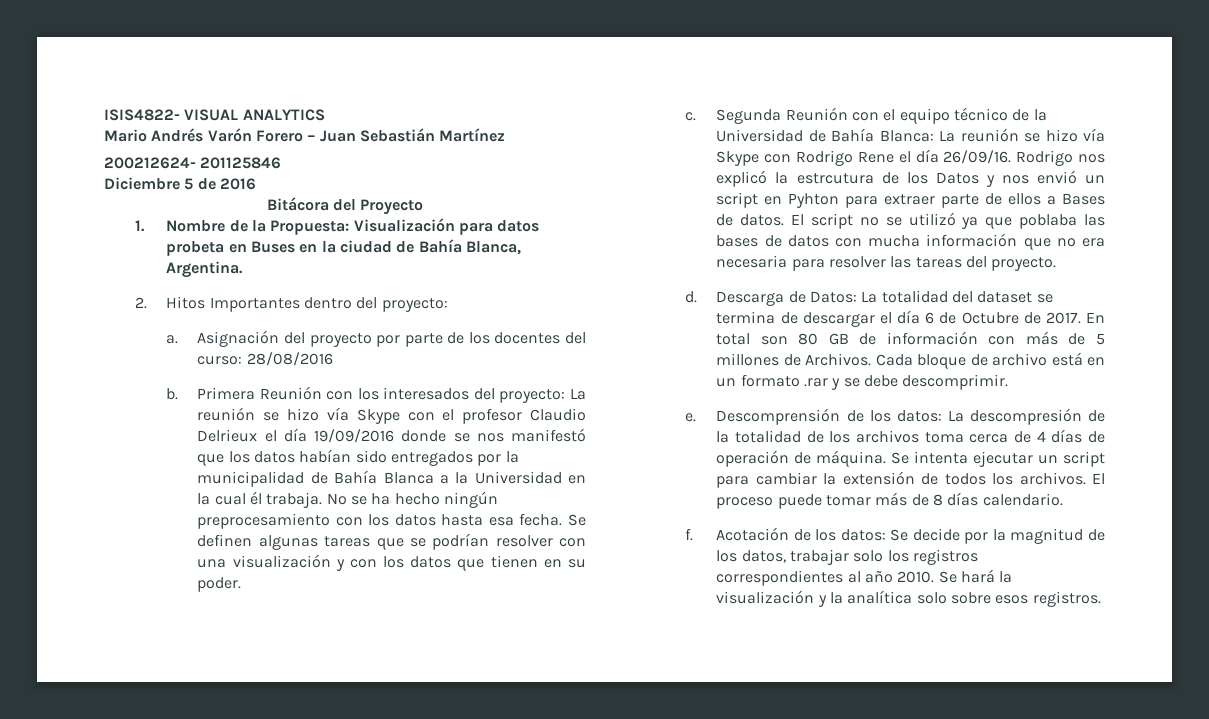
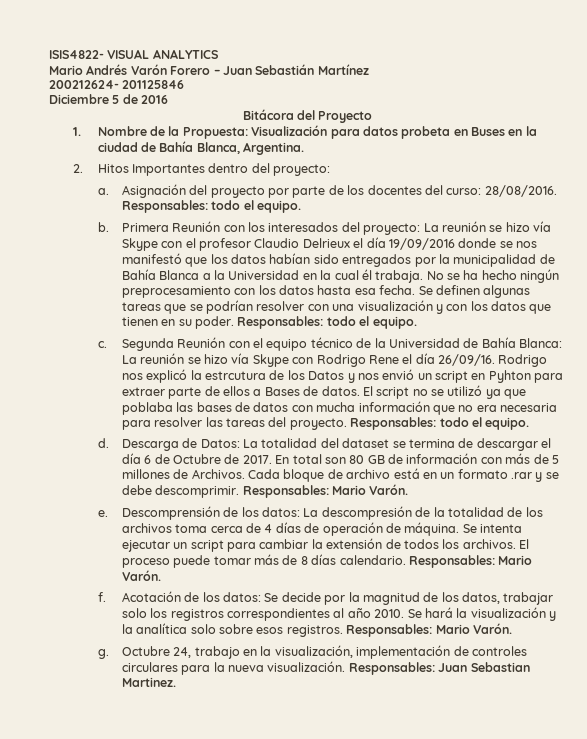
- Asignación del proyecto por parte de los docentes del curso: 28/08/2016
+ Asignación del proyecto por parte de los docentes del curso: 28/08/2016. Responsables: todo el equipo.
- Se definen algunas tareas que se podrían resolver con una visualización y con los datos que tienen en su poder.
+ Se definen algunas tareas que se podrían resolver con una visualización y con los datos que tienen en su poder. Responsables: todo el equipo.
- El script no se utilizó ya que poblaba las bases de datos con mucha información que no era necesaria para resolver las tareas del proyecto.
+ El script no se utilizó ya que poblaba las bases de datos con mucha información que no era necesaria para resolver las tareas del proyecto. Responsables: todo el equipo.
- Cada bloque de archivo está en un formato .rar y se debe descomprimir.
+ Cada bloque de archivo está en un formato .rar y se debe descomprimir. Responsables: Mario Varón.
- El proceso puede tomar más de 8 días calendario.
+ El proceso puede tomar más de 8 días calendario. Responsables: Mario Varón.
- Se hará la visualización y la analítica solo sobre esos registros.
+ Se hará la visualización y la analítica solo sobre esos registros. Responsables: Mario Varón.
+ g. Octubre 24, trabajo en la visualización, implementación de controles circulares para la nueva visualización. Responsables: Juan Sebastian Martinez.

